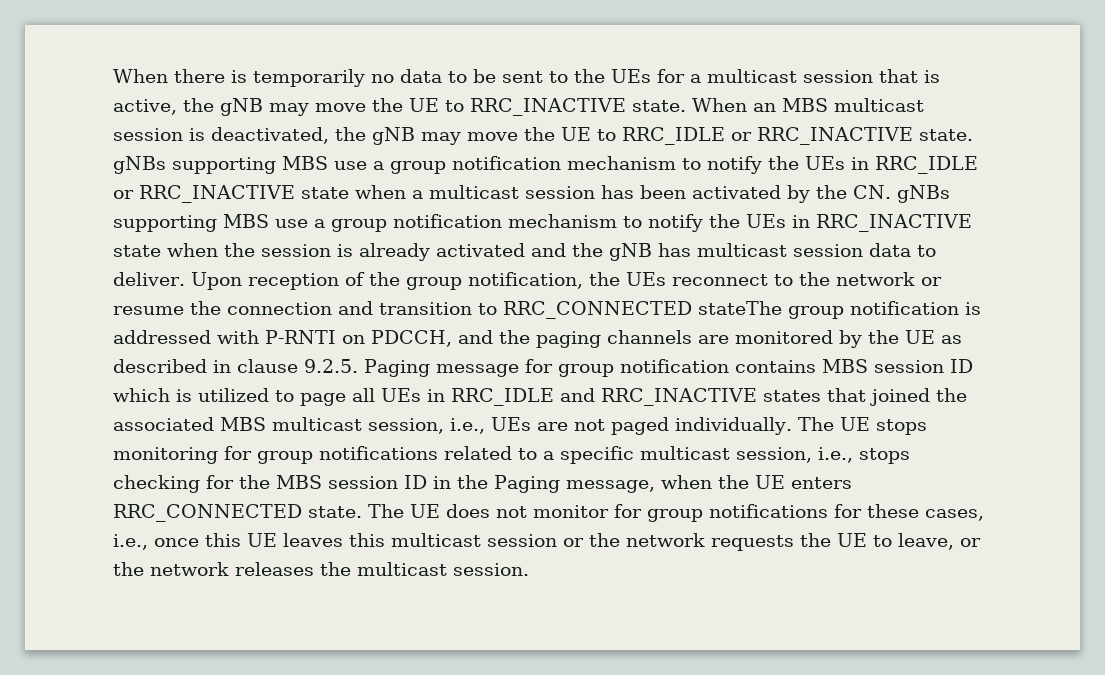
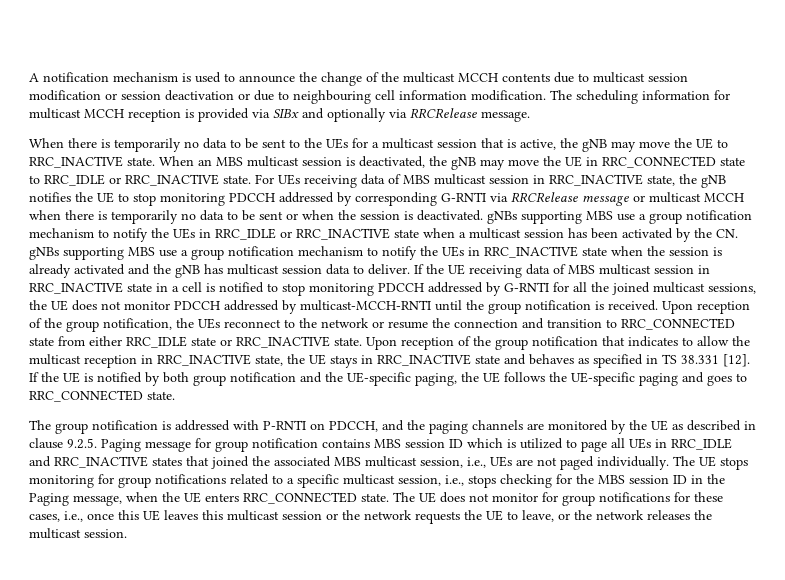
+ A notification mechanism is used to announce the change of the multicast MCCH contents due to multicast session modification or session deactivation or due to neighbouring cell information modification. The scheduling information for multicast MCCH reception is provided via SIBx and optionally via RRCRelease message.
- When an MBS multicast session is deactivated, the gNB may move the UE to RRC_IDLE or RRC_INACTIVE state. gNBs supporting MBS use a group notification mechanism to notify the UEs in RRC_IDLE or RRC_INACTIVE state when a multicast session has been activated by the CN. gNBs supporting MBS use a group notification mechanism to notify the UEs in RRC_INACTIVE state when the session is already activated and the gNB has multicast session data to deliver.
+ When an MBS multicast session is deactivated, the gNB may move the UE in RRC_CONNECTED state to RRC_IDLE or RRC_INACTIVE state. For UEs receiving data of MBS multicast session in RRC_INACTIVE state, the gNB notifies the UE to stop monitoring PDCCH addressed by corresponding G-RNTI via RRCRelease message or multicast MCCH when there is temporarily no data to be sent or when the session is deactivated. gNBs supporting MBS use a group notification mechanism to notify the UEs in RRC_IDLE or RRC_INACTIVE state when a multicast session has been activated by the CN. gNBs supporting MBS use a group notification mechanism to notify the UEs in RRC_INACTIVE state when the session is already activated and the gNB has multicast session data to deliver.
+ If the UE receiving data of MBS multicast session in RRC_INACTIVE state in a cell is notified to stop monitoring PDCCH addressed by G-RNTI for all the joined multicast sessions, the UE does not monitor PDCCH addressed by multicast-MCCH-RNTI until the group notification is received.
- Upon reception of the group notification, the UEs reconnect to the network or resume the connection and transition to RRC_CONNECTED stateThe group notification is addressed with P-RNTI on PDCCH, and the paging channels are monitored by the UE as described in clause 9.2.5. Paging message for group notification contains MBS session ID which is utilized to page all UEs in RRC_IDLE and RRC_INACTIVE states that joined the associated MBS multicast session, i.e., UEs are not paged individually.
+ Upon reception of the group notification, the UEs reconnect to the network or resume the connection and transition to RRC_CONNECTED state from either RRC_IDLE state or RRC_INACTIVE state. Upon reception of the group notification that indicates to allow the multicast reception in RRC_INACTIVE state, the UE stays in RRC_INACTIVE state and behaves as specified in TS 38.331 [12]. If the UE is notified by both group notification and the UE-specific paging, the UE follows the UE-specific paging and goes to RRC_CONNECTED state.
+ The group notification is addressed with P-RNTI on PDCCH, and the paging channels are monitored by the UE as described in clause 9.2.5. Paging message for group notification contains MBS session ID which is utilized to page all UEs in RRC_IDLE and RRC_INACTIVE states that joined the associated MBS multicast session, i.e., UEs are not paged individually.

